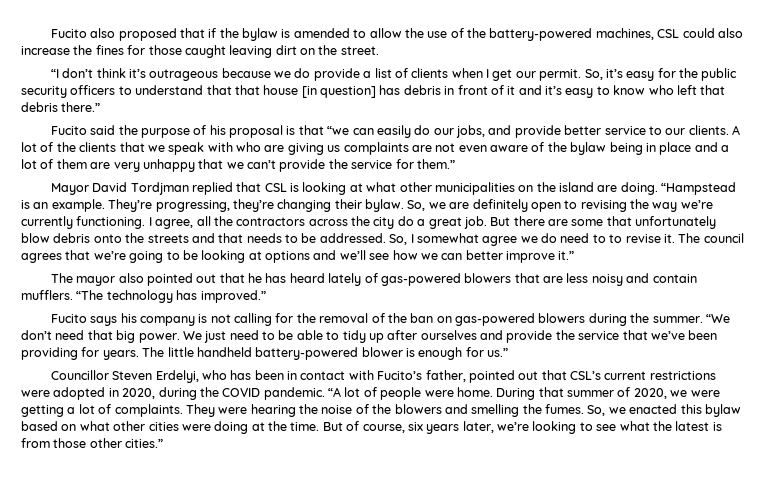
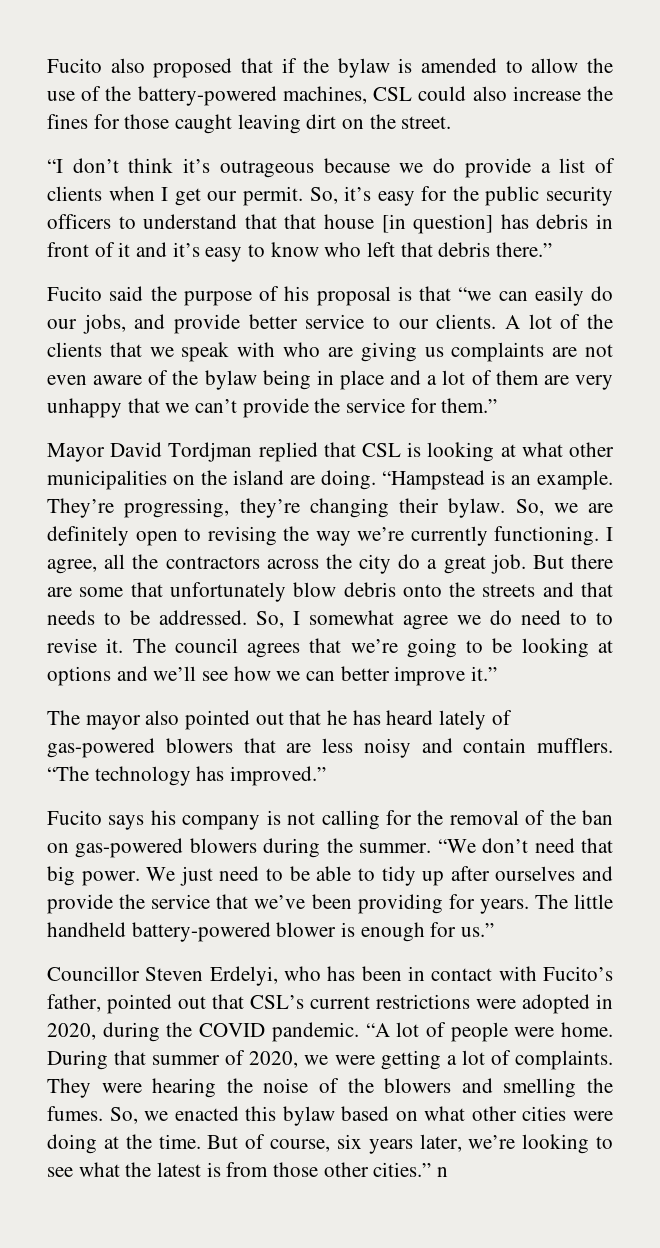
- But of course, six years later, we’re looking to see what the latest is from those other cities.”
+ But of course, six years later, we’re looking to see what the latest is from those other cities.” n

